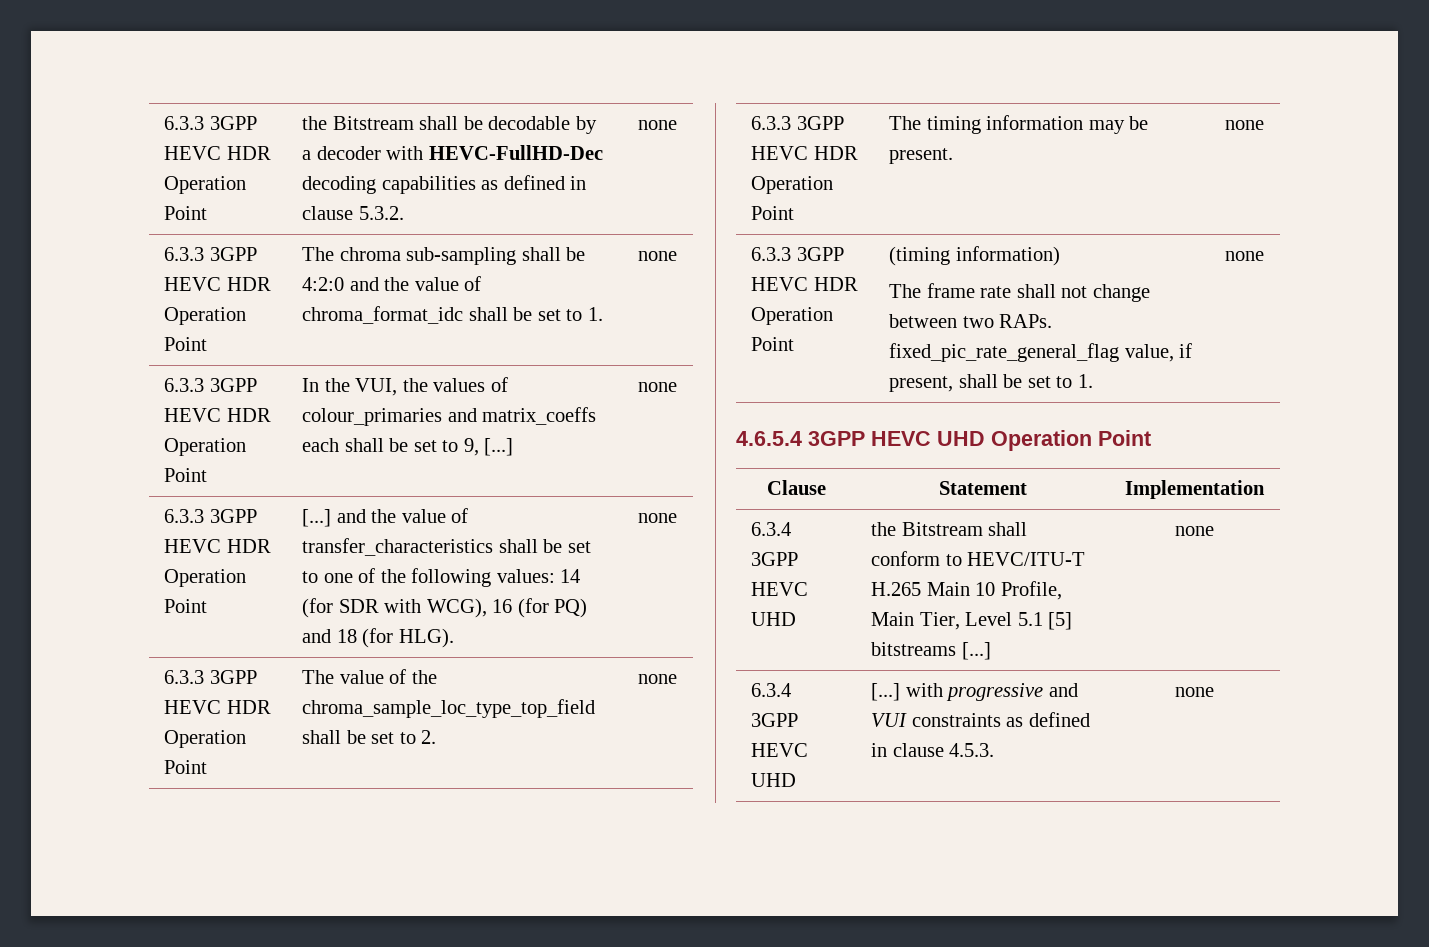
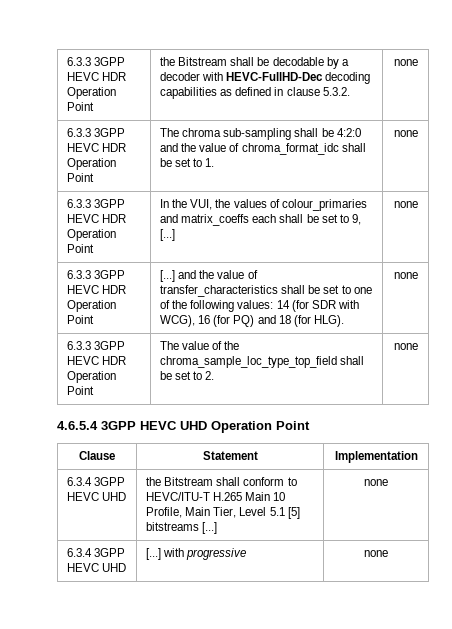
- 6.3.3 3GPP HEVC HDR Operation Point | The timing information may be present. | none
- 6.3.3 3GPP HEVC HDR Operation Point | (timing information)
- The frame rate shall not change between two RAPs. fixed_pic_rate_general_flag value, if present, shall be set to 1. | none
- 6.3.4 3GPP HEVC UHD | [...] with progressive and VUI constraints as defined in clause 4.5.3. | none
+ 6.3.4 3GPP HEVC UHD | [...] with progressive | none

